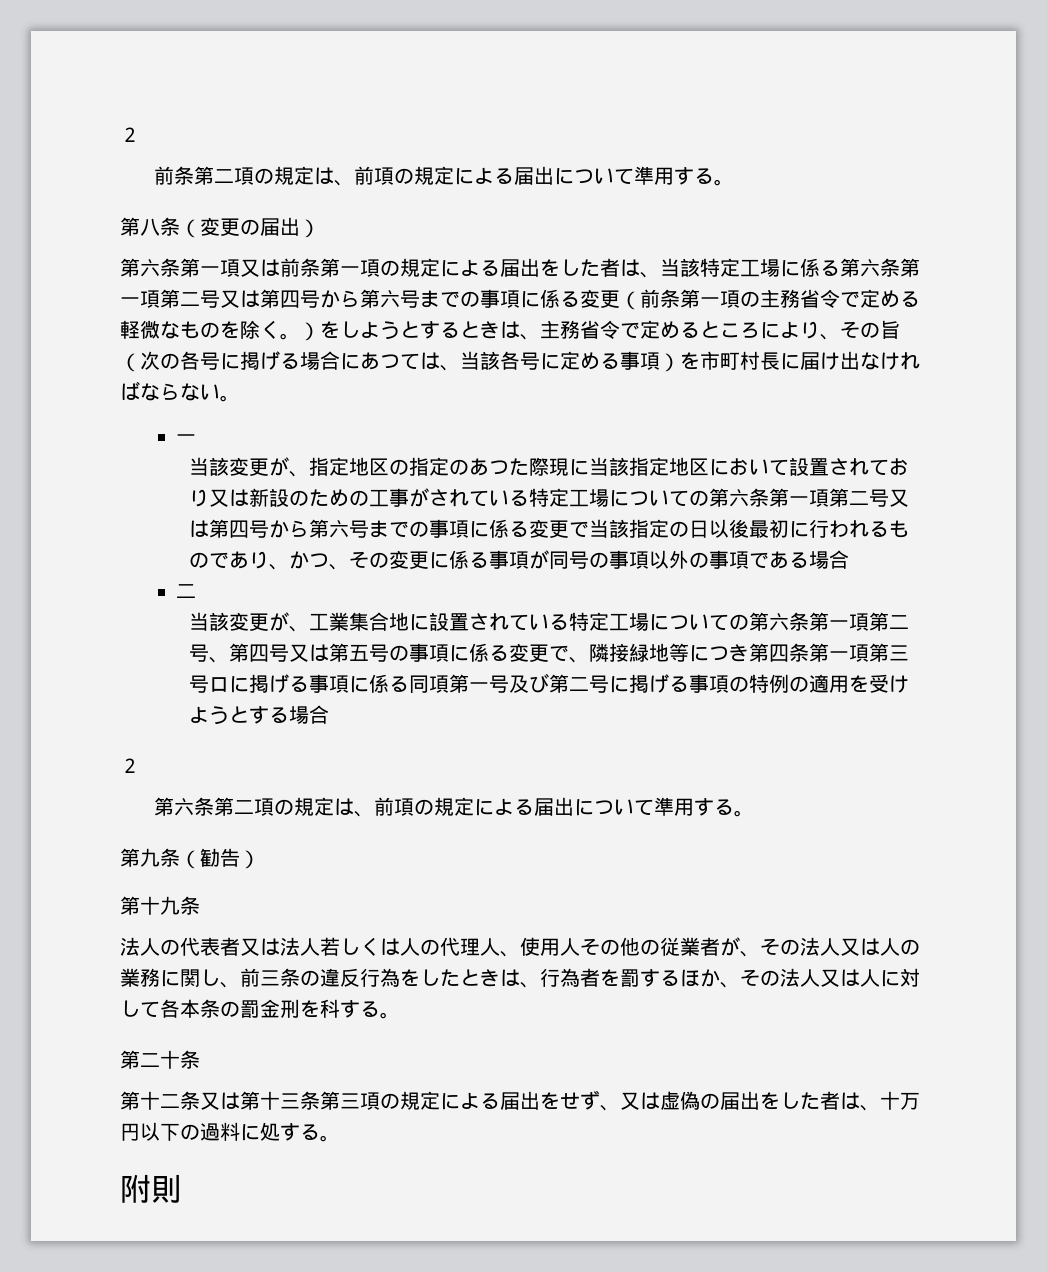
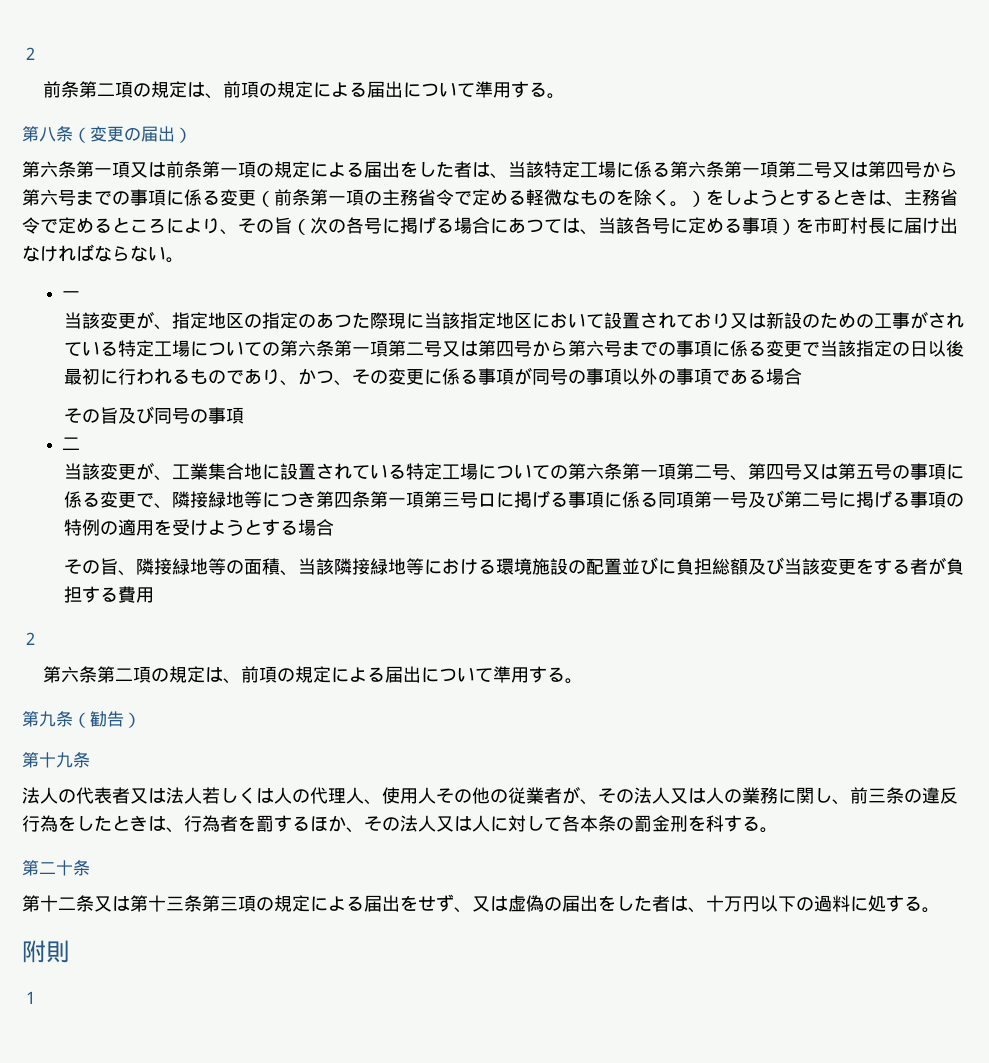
+ その旨及び同号の事項
+ その旨、隣接緑地等の面積、当該隣接緑地等における環境施設の配置並びに負担総額及び当該変更をする者が負担する費用
+ １

